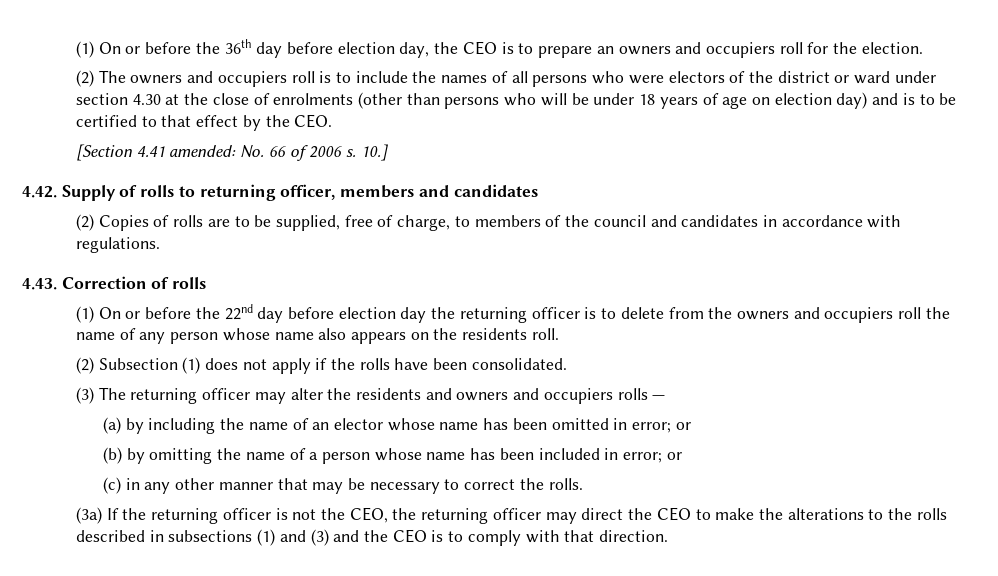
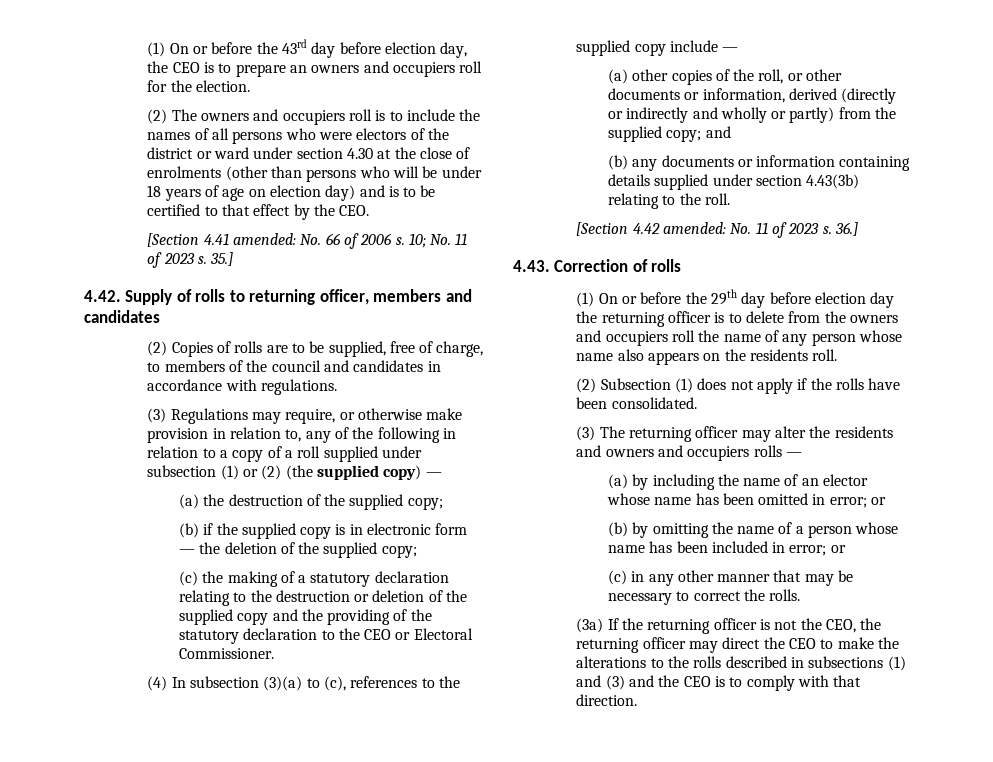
- (1) On or before the 36th day before election day, the CEO is to prepare an owners and occupiers roll for the election.
+ (1) On or before the 43rd day before election day, the CEO is to prepare an owners and occupiers roll for the election.
- 10.]
+ 10; No. 11 of 2023 s. 35.]
+ (3) Regulations may require, or otherwise make provision in relation to, any of the following in relation to a copy of a roll supplied under subsection (1) or (2) (the supplied copy) —
+ (a) the destruction of the supplied copy;
+ (b) if the supplied copy is in electronic form — the deletion of the supplied copy;
+ (c) the making of a statutory declaration relating to the destruction or deletion of the supplied copy and the providing of the statutory declaration to the CEO or Electoral Commissioner.
+ (4) In subsection (3)(a) to (c), references to the supplied copy include —
+ (a) other copies of the roll, or other documents or information, derived (directly or indirectly and wholly or partly) from the supplied copy; and
+ (b) any documents or information containing details supplied under section 4.43(3b) relating to the roll.
+ [Section 4.42 amended: No. 11 of 2023 s. 36.]
- (1) On or before the 22nd day before election day the returning officer is to delete from the owners and occupiers roll the name of any person whose name also appears on the residents roll.
+ (1) On or before the 29th day before election day the returning officer is to delete from the owners and occupiers roll the name of any person whose name also appears on the residents roll.

